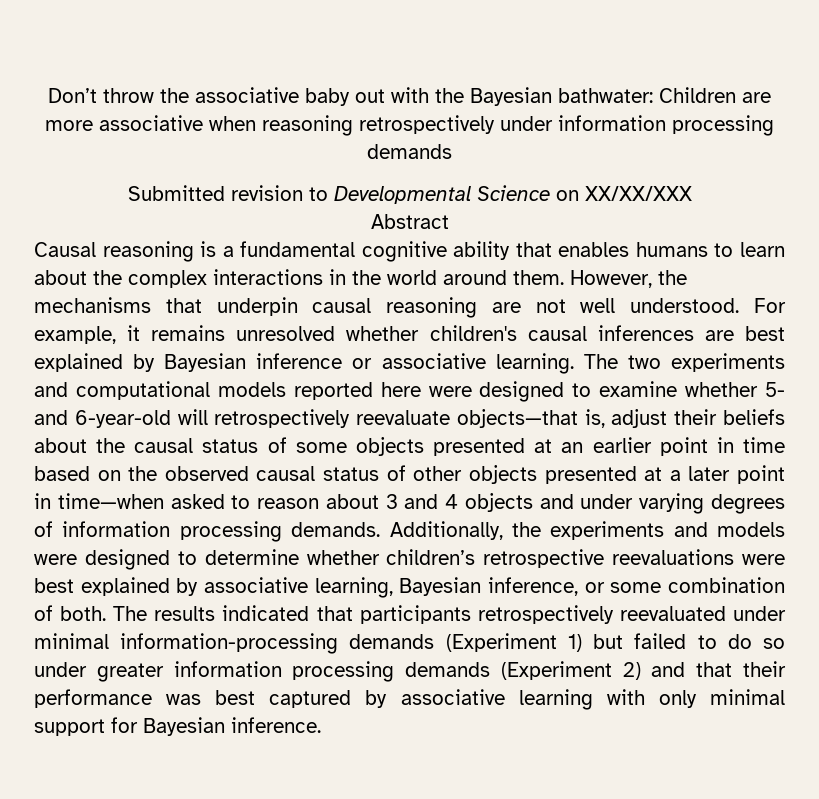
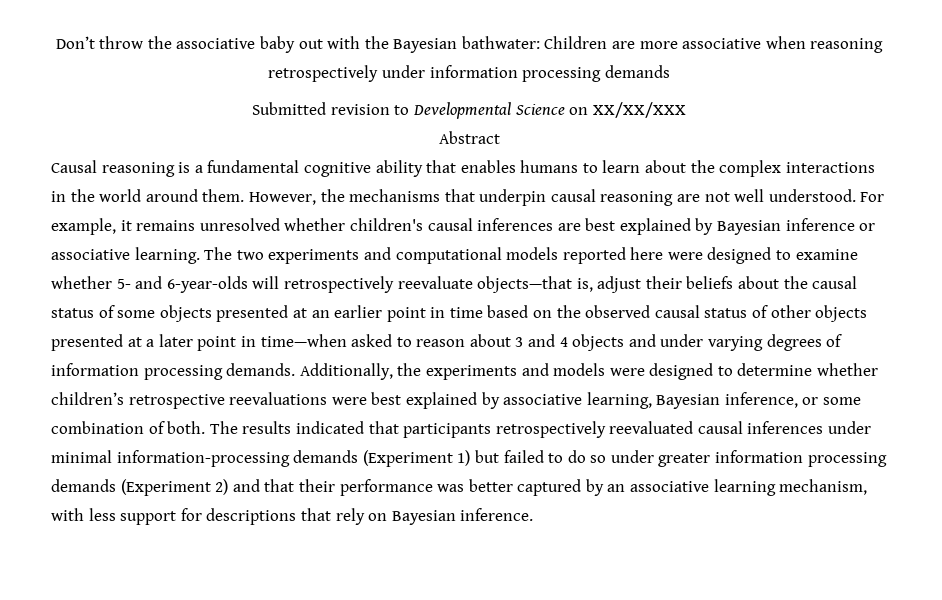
- The two experiments and computational models reported here were designed to examine whether 5- and 6-year-old will retrospectively reevaluate objects—that is, adjust their beliefs about the causal status of some objects presented at an earlier point in time based on the observed causal status of other objects presented at a later point in time—when asked to reason about 3 and 4 objects and under varying degrees of information processing demands.
+ The two experiments and computational models reported here were designed to examine whether 5- and 6-year-olds will retrospectively reevaluate objects—that is, adjust their beliefs about the causal status of some objects presented at an earlier point in time based on the observed causal status of other objects presented at a later point in time—when asked to reason about 3 and 4 objects and under varying degrees of information processing demands.
- The results indicated that participants retrospectively reevaluated under minimal information-processing demands (Experiment 1) but failed to do so under greater information processing demands (Experiment 2) and that their performance was best captured by associative learning with only minimal support for Bayesian inference.
+ The results indicated that participants retrospectively reevaluated causal inferences under minimal information-processing demands (Experiment 1) but failed to do so under greater information processing demands (Experiment 2) and that their performance was better captured by an associative learning mechanism, with less support for descriptions that rely on Bayesian inference.

